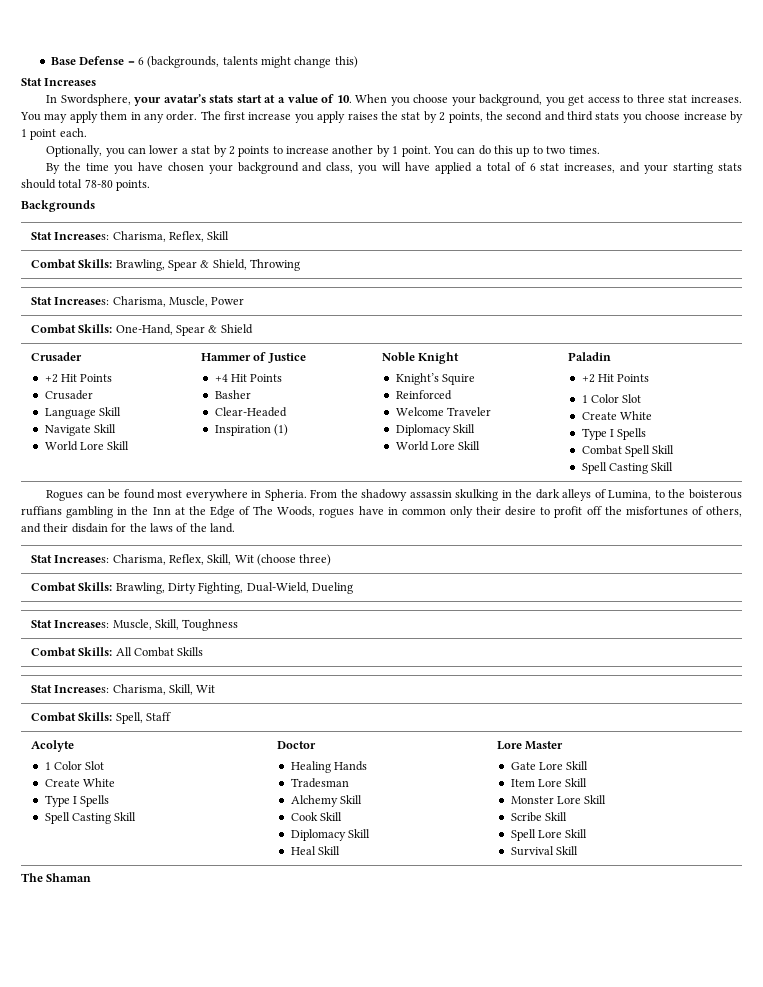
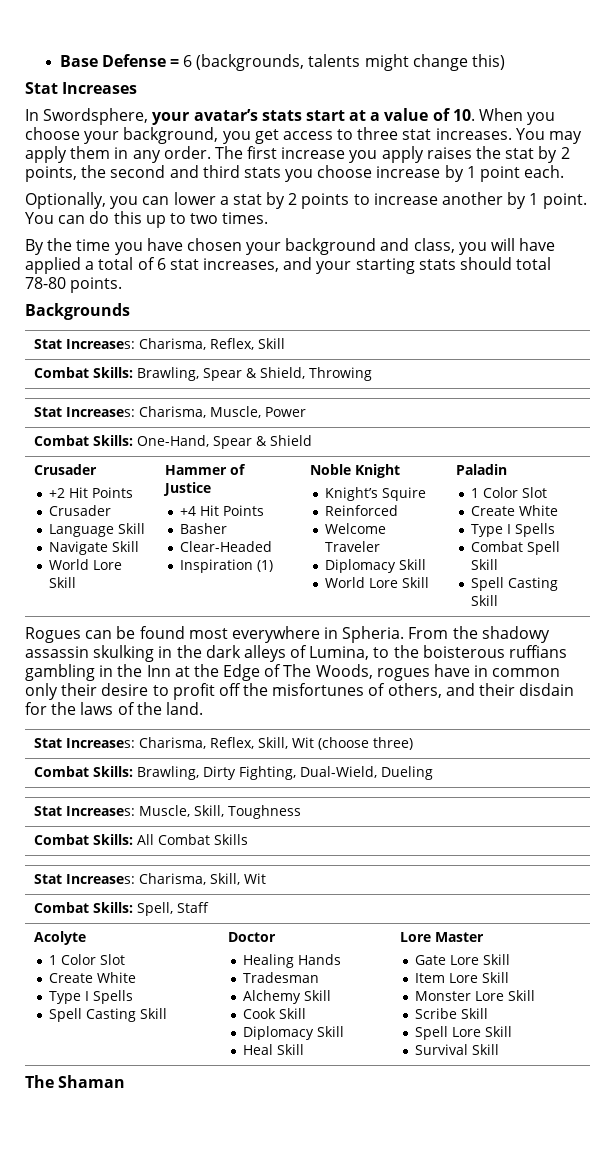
  Paladin
- +2 Hit Points

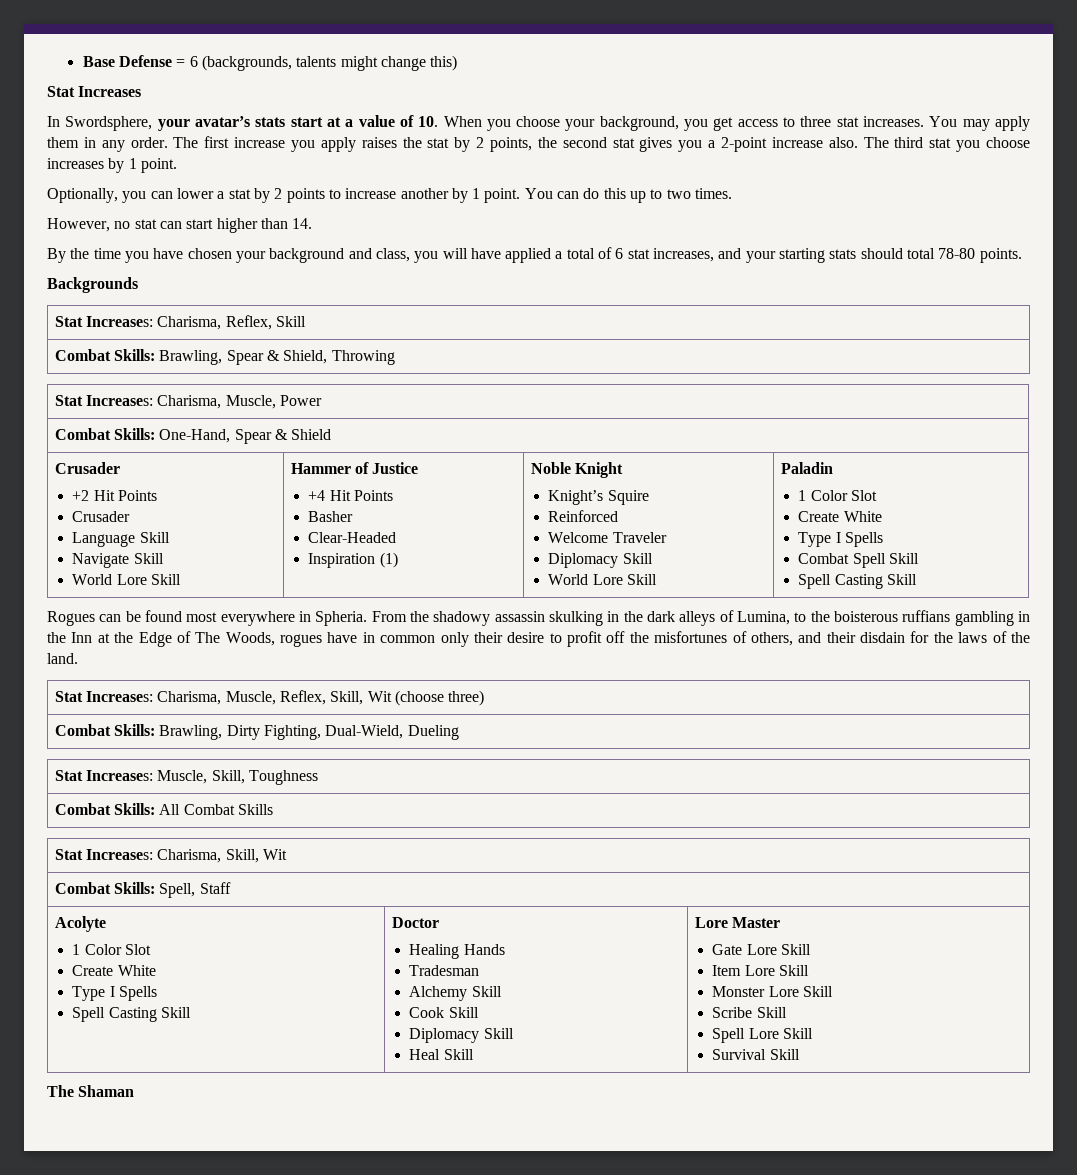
- The first increase you apply raises the stat by 2 points, the second and third stats you choose increase by 1 point each.
+ The first increase you apply raises the stat by 2 points, the second stat gives you a 2-point increase also. The third stat you choose increases by 1 point.
+ However, no stat can start higher than 14.
- Stat Increases: Charisma, Reflex, Skill, Wit (choose three)
+ Stat Increases: Charisma, Muscle, Reflex, Skill, Wit (choose three)

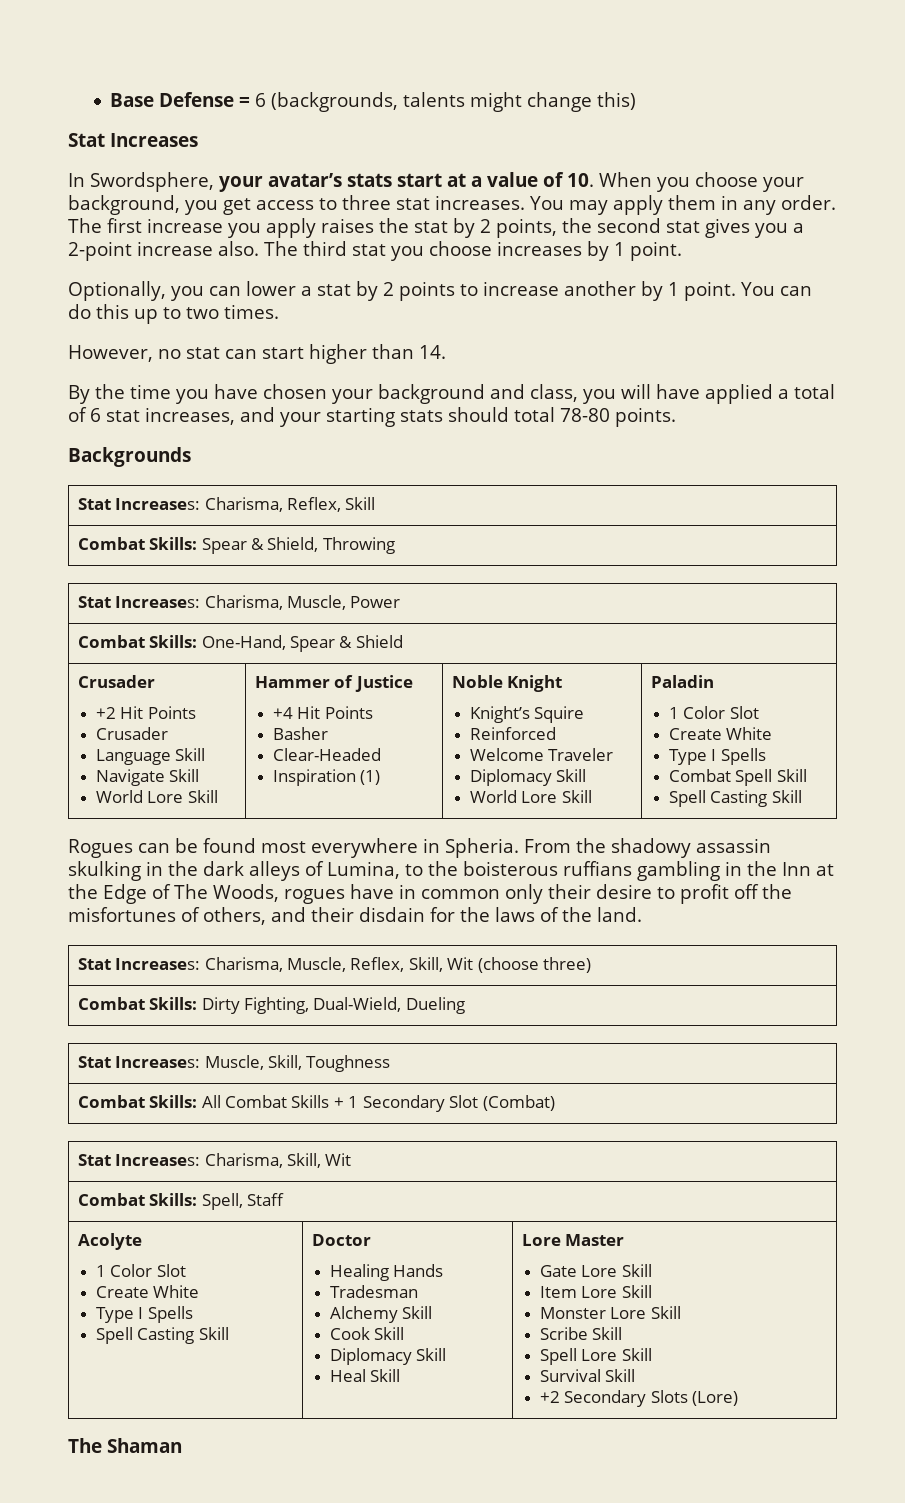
- Combat Skills: Brawling, Spear & Shield, Throwing
+ Combat Skills: Spear & Shield, Throwing
- Combat Skills: Brawling, Dirty Fighting, Dual-Wield, Dueling
+ Combat Skills: Dirty Fighting, Dual-Wield, Dueling
- Combat Skills: All Combat Skills
+ Combat Skills: All Combat Skills + 1 Secondary Slot (Combat)
+ +2 Secondary Slots (Lore)

